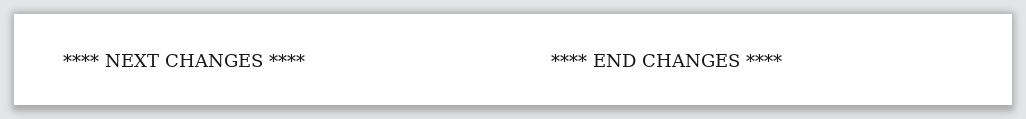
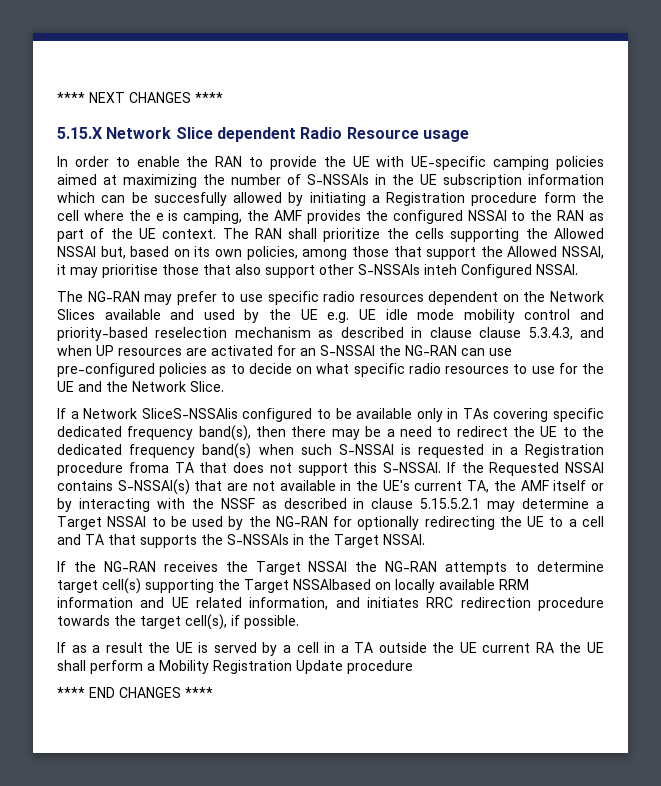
+ 5.15.X Network Slice dependent Radio Resource usage
+ In order to enable the RAN to provide the UE with UE-specific camping policies aimed at maximizing the number of S-NSSAIs in the UE subscription information which can be succesfully allowed by initiating a Registration procedure form the cell where the e is camping, the AMF provides the configured NSSAI to the RAN as part of the UE context. The RAN shall prioritize the cells supporting the Allowed NSSAI but, based on its own policies, among those that support the Allowed NSSAI, it may prioritise those that also support other S-NSSAIs inteh Configured NSSAI.
+ The NG-RAN may prefer to use specific radio resources dependent on the Network Slices available and used by the UE e.g. UE idle mode mobility control and priority-based reselection mechanism as described in clause clause 5.3.4.3, and when UP resources are activated for an S-NSSAI the NG-RAN can use pre-configured policies as to decide on what specific radio resources to use for the UE and the Network Slice.
+ If a Network SliceS-NSSAIis configured to be available only in TAs covering specific dedicated frequency band(s), then there may be a need to redirect the UE to the dedicated frequency band(s) when such S-NSSAI is requested in a Registration procedure froma TA that does not support this S-NSSAI. If the Requested NSSAI contains S-NSSAI(s) that are not available in the UE's current TA, the AMF itself or by interacting with the NSSF as described in clause 5.15.5.2.1 may determine a Target NSSAI to be used by the NG-RAN for optionally redirecting the UE to a cell and TA that supports the S-NSSAIs in the Target NSSAI.
+ If the NG-RAN receives the Target NSSAI the NG-RAN attempts to determine target cell(s) supporting the Target NSSAIbased on locally available RRM information and UE related information, and initiates RRC redirection procedure towards the target cell(s), if possible.
+ If as a result the UE is served by a cell in a TA outside the UE current RA the UE shall perform a Mobility Registration Update procedure

